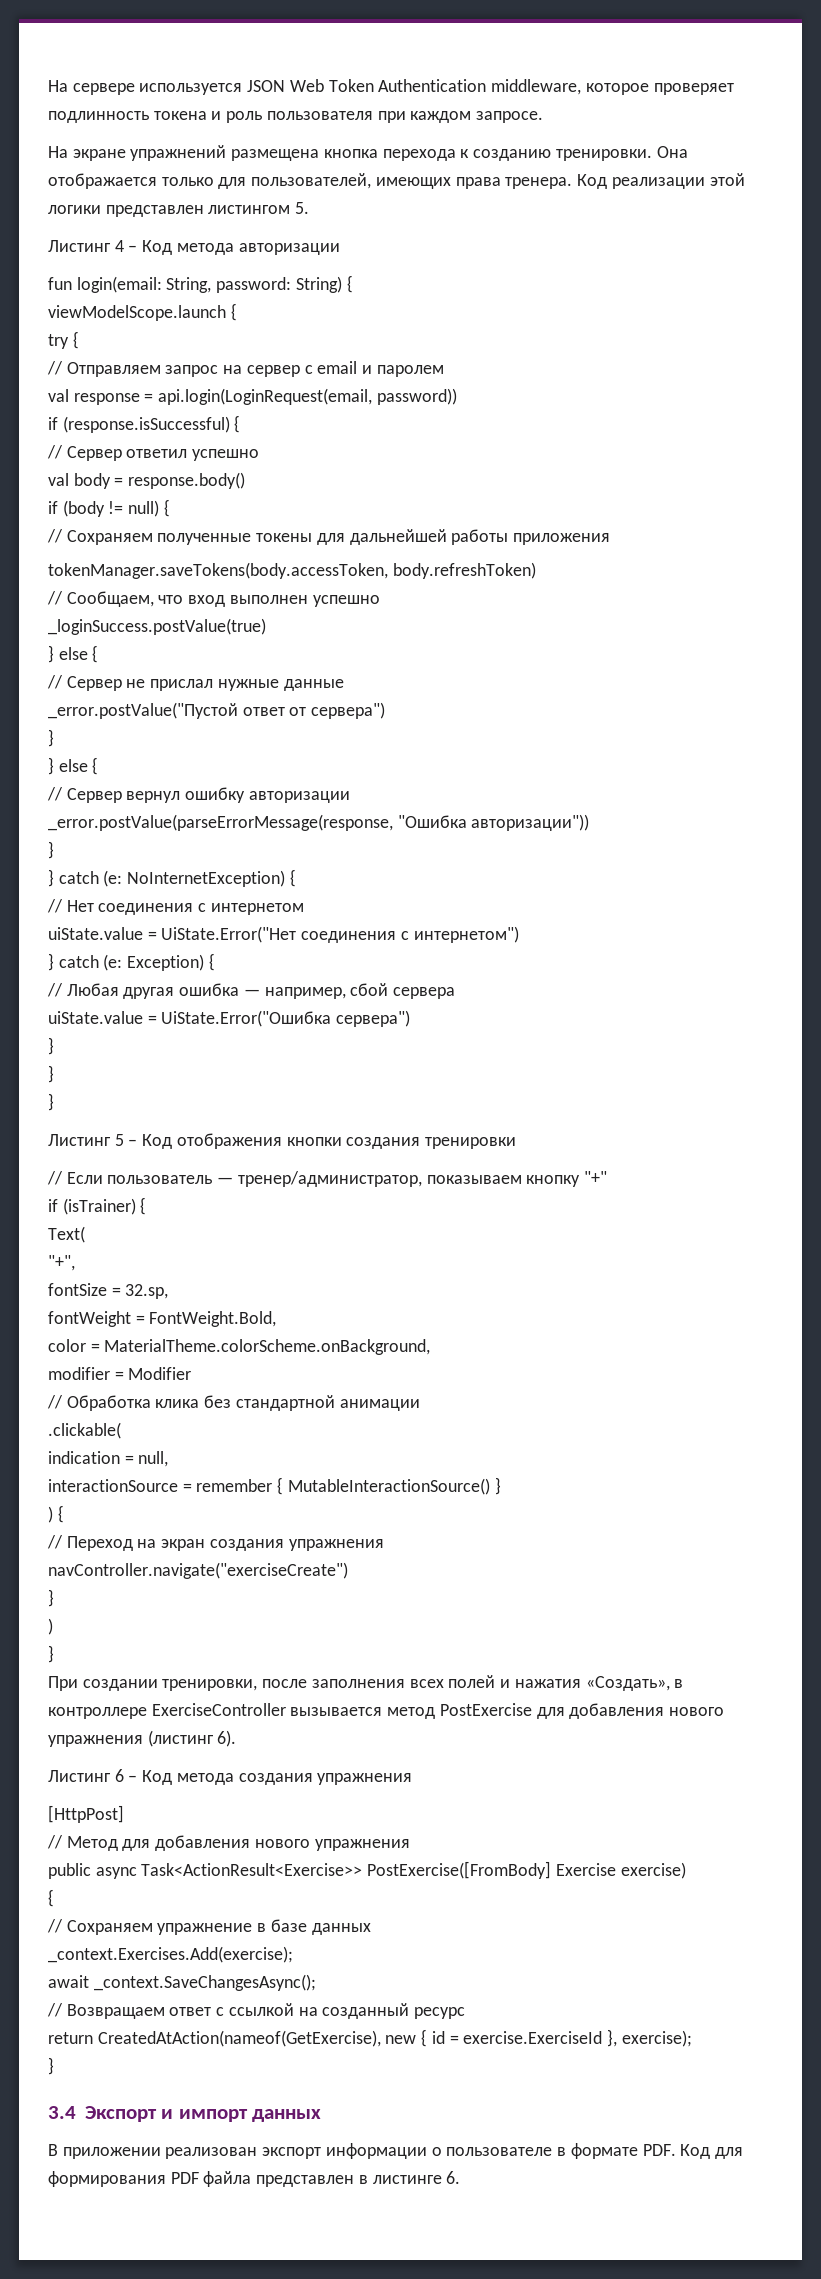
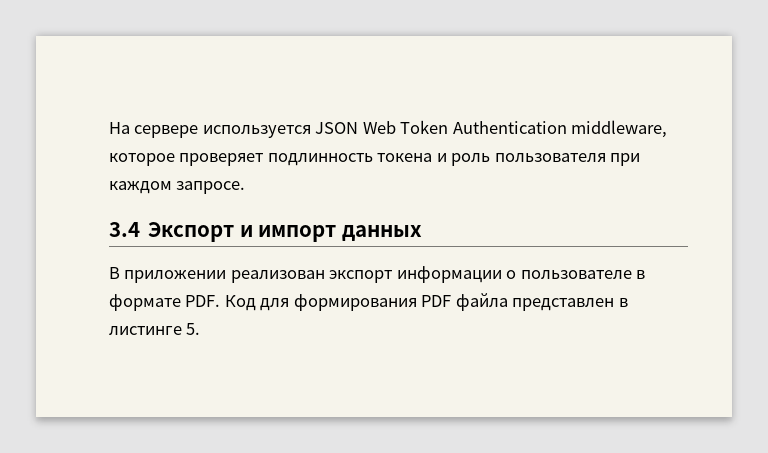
- На экране упражнений размещена кнопка перехода к созданию тренировки. Она отображается только для пользователей, имеющих права тренера. Код реализации этой логики представлен листингом 5.
- Листинг 4 – Код метода авторизации
- fun login(email: String, password: String) {
- viewModelScope.launch {
- try {
- // Отправляем запрос на сервер с email и паролем
- val response = api.login(LoginRequest(email, password))
- if (response.isSuccessful) {
- // Сервер ответил успешно
- val body = response.body()
- if (body != null) {
- // Сохраняем полученные токены для дальнейшей работы приложения
- tokenManager.saveTokens(body.accessToken, body.refreshToken)
- // Сообщаем, что вход выполнен успешно
- _loginSuccess.postValue(true)
- } else {
- // Сервер не прислал нужные данные
- _error.postValue("Пустой ответ от сервера")
- }
- } else {
- // Сервер вернул ошибку авторизации
- _error.postValue(parseErrorMessage(response, "Ошибка авторизации"))
- }
- } catch (e: NoInternetException) {
- // Нет соединения с интернетом
- uiState.value = UiState.Error("Нет соединения с интернетом")
- } catch (e: Exception) {
- // Любая другая ошибка — например, сбой сервера
- uiState.value = UiState.Error("Ошибка сервера")
- }
- }
- }
- Листинг 5 – Код отображения кнопки создания тренировки
- // Если пользователь — тренер/администратор, показываем кнопку "+"
- if (isTrainer) {
- Text(
- "+",
- fontSize = 32.sp,
- fontWeight = FontWeight.Bold,
- color = MaterialTheme.colorScheme.onBackground,
- modifier = Modifier
- // Обработка клика без стандартной анимации
- .clickable(
- indication = null,
- interactionSource = remember { MutableInteractionSource() }
- ) {
- // Переход на экран создания упражнения
- navController.navigate("exerciseCreate")
- }
- )
- }
- При создании тренировки, после заполнения всех полей и нажатия «Создать», в контроллере ExerciseController вызывается метод PostExercise для добавления нового упражнения (листинг 6).
- Листинг 6 – Код метода создания упражнения
- [HttpPost]
- // Метод для добавления нового упражнения
- public async Task<ActionResult<Exercise>> PostExercise([FromBody] Exercise exercise)
- {
- // Сохраняем упражнение в базе данных
- _context.Exercises.Add(exercise);
- await _context.SaveChangesAsync();
- // Возвращаем ответ с ссылкой на созданный ресурс
- return CreatedAtAction(nameof(GetExercise), new { id = exercise.ExerciseId }, exercise);
- }
- В приложении реализован экспорт информации о пользователе в формате PDF. Код для формирования PDF файла представлен в листинге 6.
+ В приложении реализован экспорт информации о пользователе в формате PDF. Код для формирования PDF файла представлен в листинге 5.

